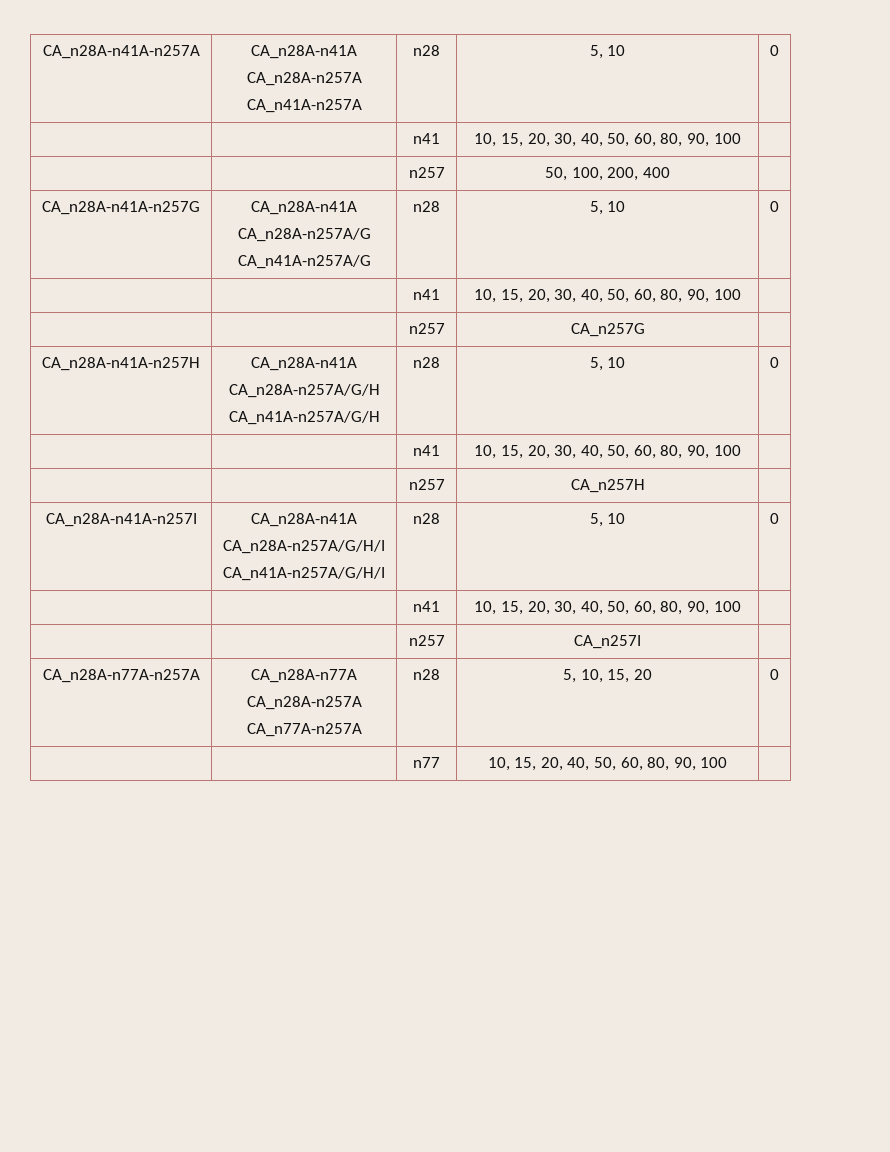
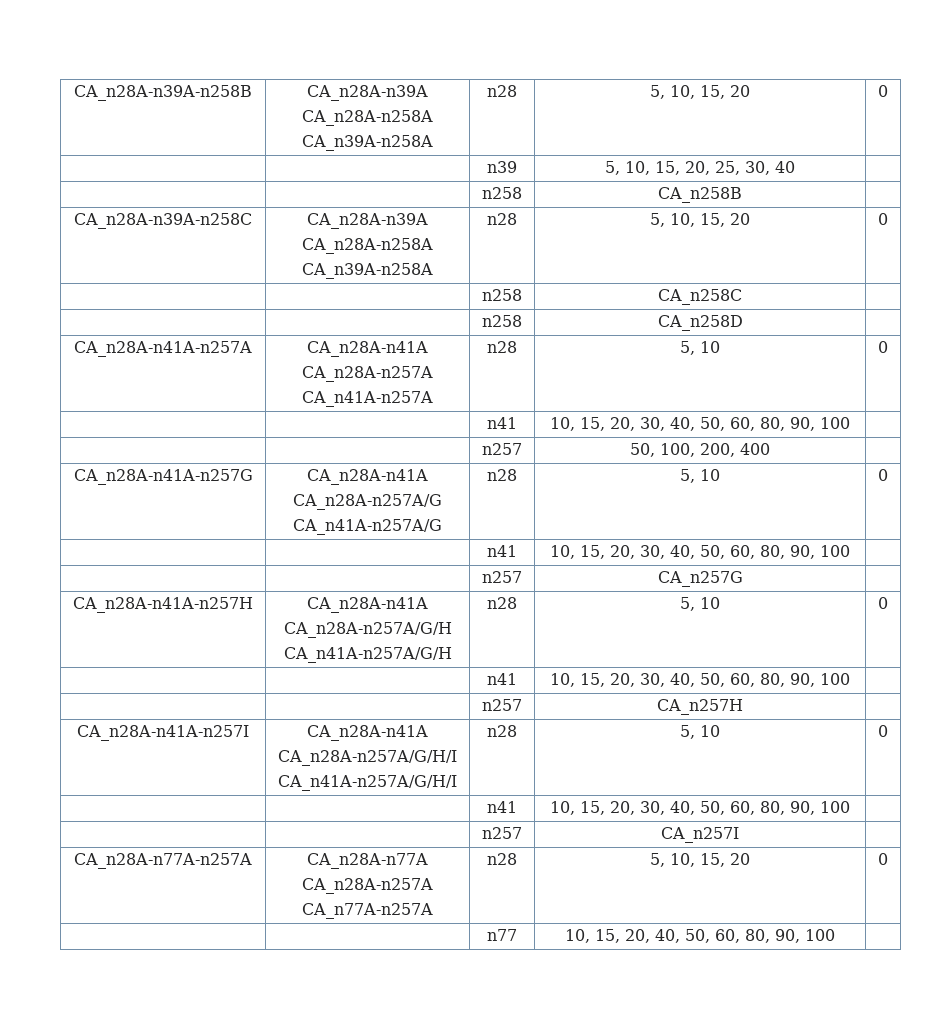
+ CA_n28A-n39A-n258B | CA_n28A-n39A
+ CA_n28A-n258A
+ CA_n39A-n258A | n28 | 5, 10, 15, 20 | 0
+ | | n39 | 5, 10, 15, 20, 25, 30, 40 |
+ | | n258 | CA_n258B |
+ CA_n28A-n39A-n258C | CA_n28A-n39A
+ CA_n28A-n258A
+ CA_n39A-n258A | n28 | 5, 10, 15, 20 | 0
+ | | n258 | CA_n258C |
+ | | n258 | CA_n258D |

